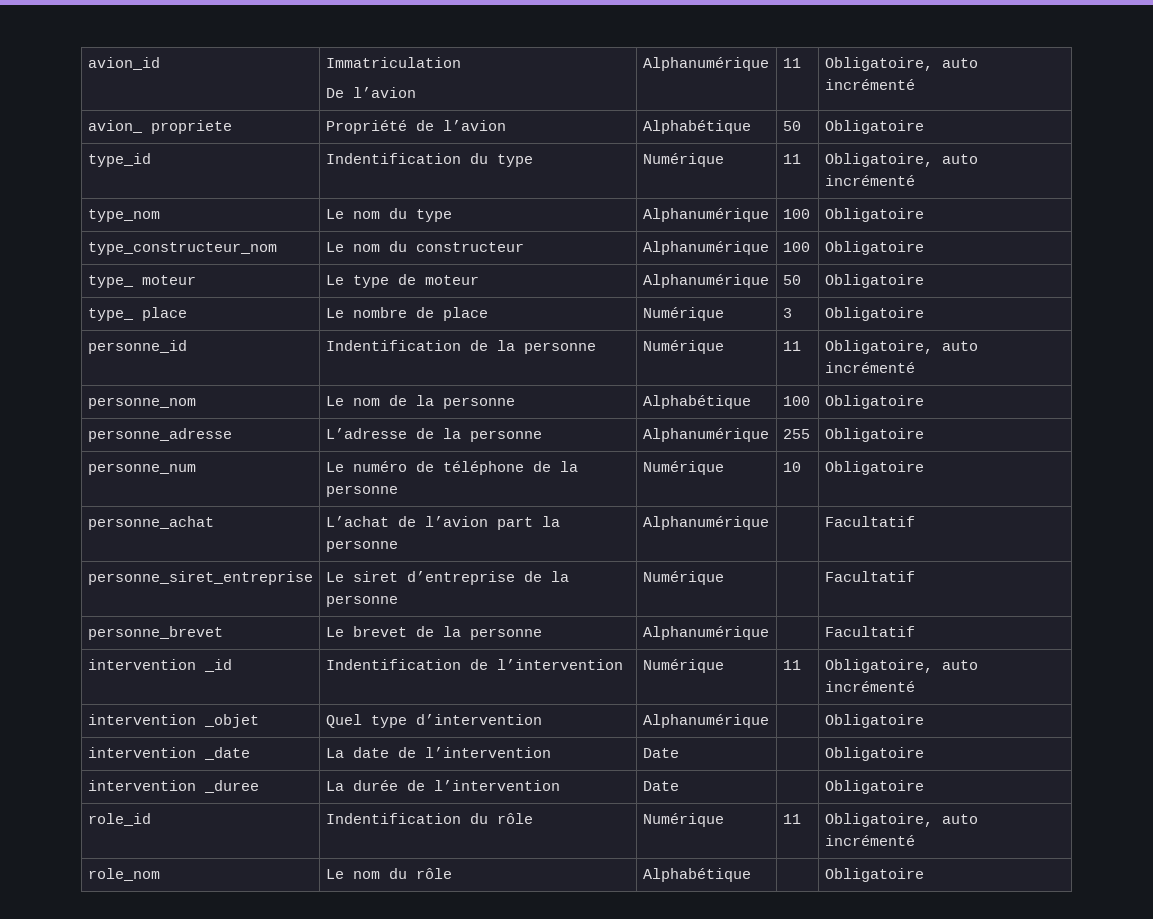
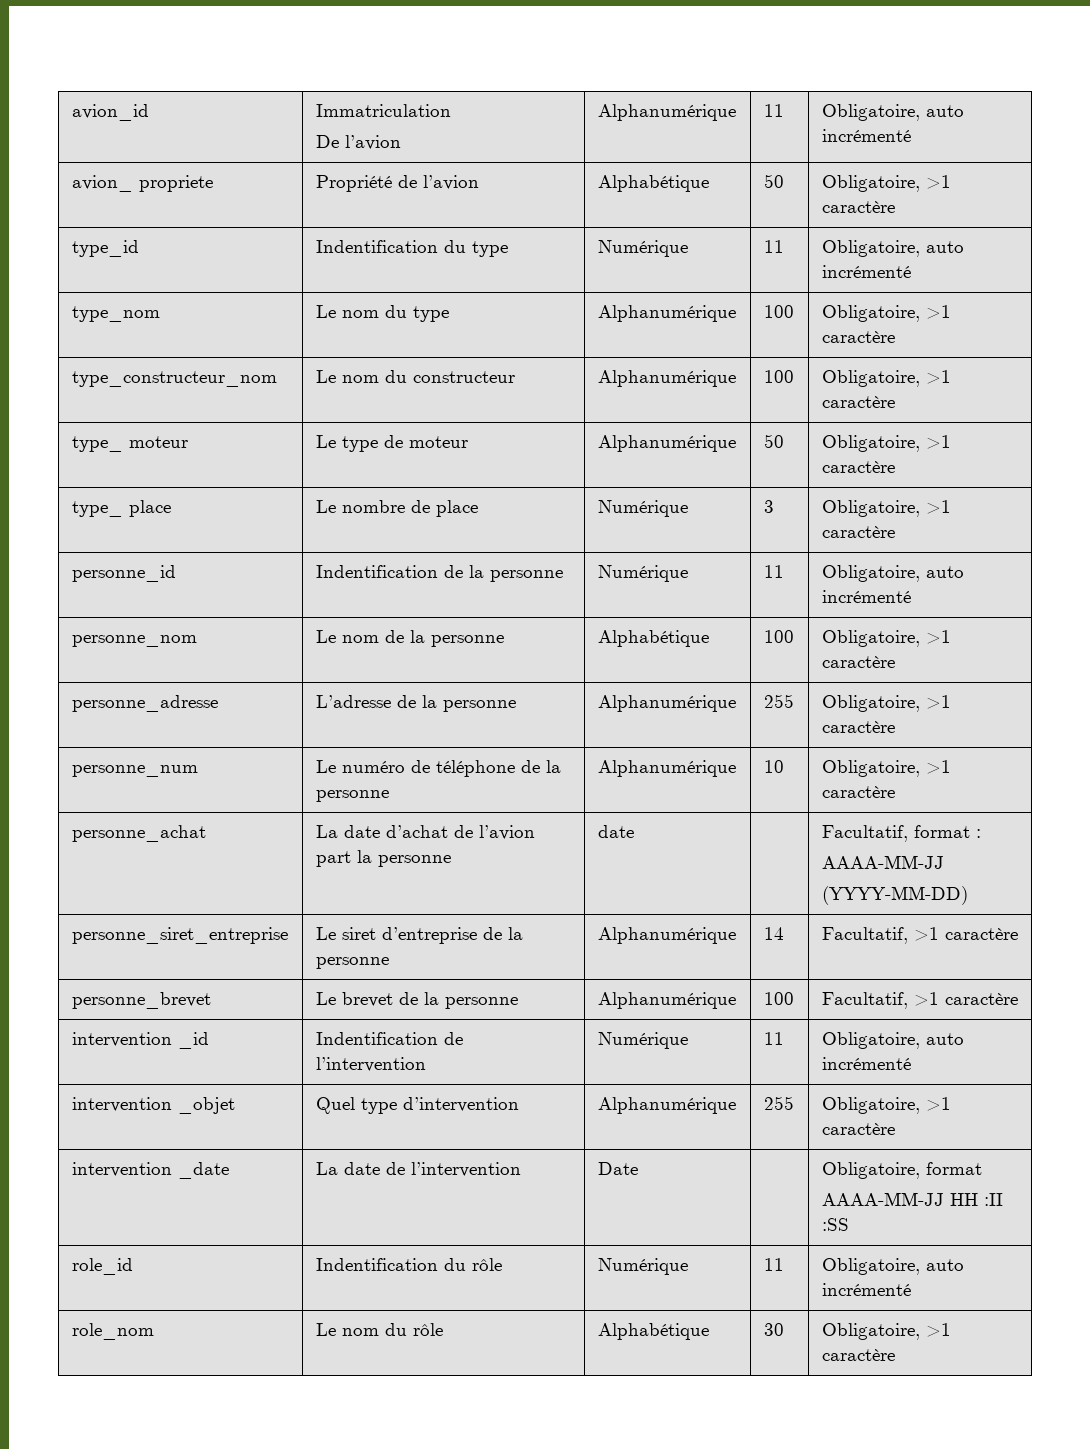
- avion_ propriete | Propriété de l’avion | Alphabétique | 50 | Obligatoire
+ avion_ propriete | Propriété de l’avion | Alphabétique | 50 | Obligatoire, >1 caractère
- type_nom | Le nom du type | Alphanumérique | 100 | Obligatoire
+ type_nom | Le nom du type | Alphanumérique | 100 | Obligatoire, >1 caractère
- type_constructeur_nom | Le nom du constructeur | Alphanumérique | 100 | Obligatoire
+ type_constructeur_nom | Le nom du constructeur | Alphanumérique | 100 | Obligatoire, >1 caractère
- type_ moteur | Le type de moteur | Alphanumérique | 50 | Obligatoire
+ type_ moteur | Le type de moteur | Alphanumérique | 50 | Obligatoire, >1 caractère
- type_ place | Le nombre de place | Numérique | 3 | Obligatoire
+ type_ place | Le nombre de place | Numérique | 3 | Obligatoire, >1 caractère
- personne_nom | Le nom de la personne | Alphabétique | 100 | Obligatoire
+ personne_nom | Le nom de la personne | Alphabétique | 100 | Obligatoire, >1 caractère
- personne_adresse | L’adresse de la personne | Alphanumérique | 255 | Obligatoire
+ personne_adresse | L’adresse de la personne | Alphanumérique | 255 | Obligatoire, >1 caractère
- personne_num | Le numéro de téléphone de la personne | Numérique | 10 | Obligatoire
- personne_achat | L’achat de l’avion part la personne | Alphanumérique | | Facultatif
+ personne_num | Le numéro de téléphone de la personne | Alphanumérique | 10 | Obligatoire, >1 caractère
+ personne_achat | La date d’achat de l’avion part la personne | date | | Facultatif, format :
+ AAAA-MM-JJ
+ (YYYY-MM-DD)
- personne_siret_entreprise | Le siret d’entreprise de la personne | Numérique | | Facultatif
+ personne_siret_entreprise | Le siret d’entreprise de la personne | Alphanumérique | 14 | Facultatif, >1 caractère
- personne_brevet | Le brevet de la personne | Alphanumérique | | Facultatif
+ personne_brevet | Le brevet de la personne | Alphanumérique | 100 | Facultatif, >1 caractère
- intervention _objet | Quel type d’intervention | Alphanumérique | | Obligatoire
+ intervention _objet | Quel type d’intervention | Alphanumérique | 255 | Obligatoire, >1 caractère
- intervention _date | La date de l’intervention | Date | | Obligatoire
- intervention _duree | La durée de l’intervention | Date | | Obligatoire
+ intervention _date | La date de l’intervention | Date | | Obligatoire, format
+ AAAA-MM-JJ HH :II :SS
- role_nom | Le nom du rôle | Alphabétique | | Obligatoire
+ role_nom | Le nom du rôle | Alphabétique | 30 | Obligatoire, >1 caractère

